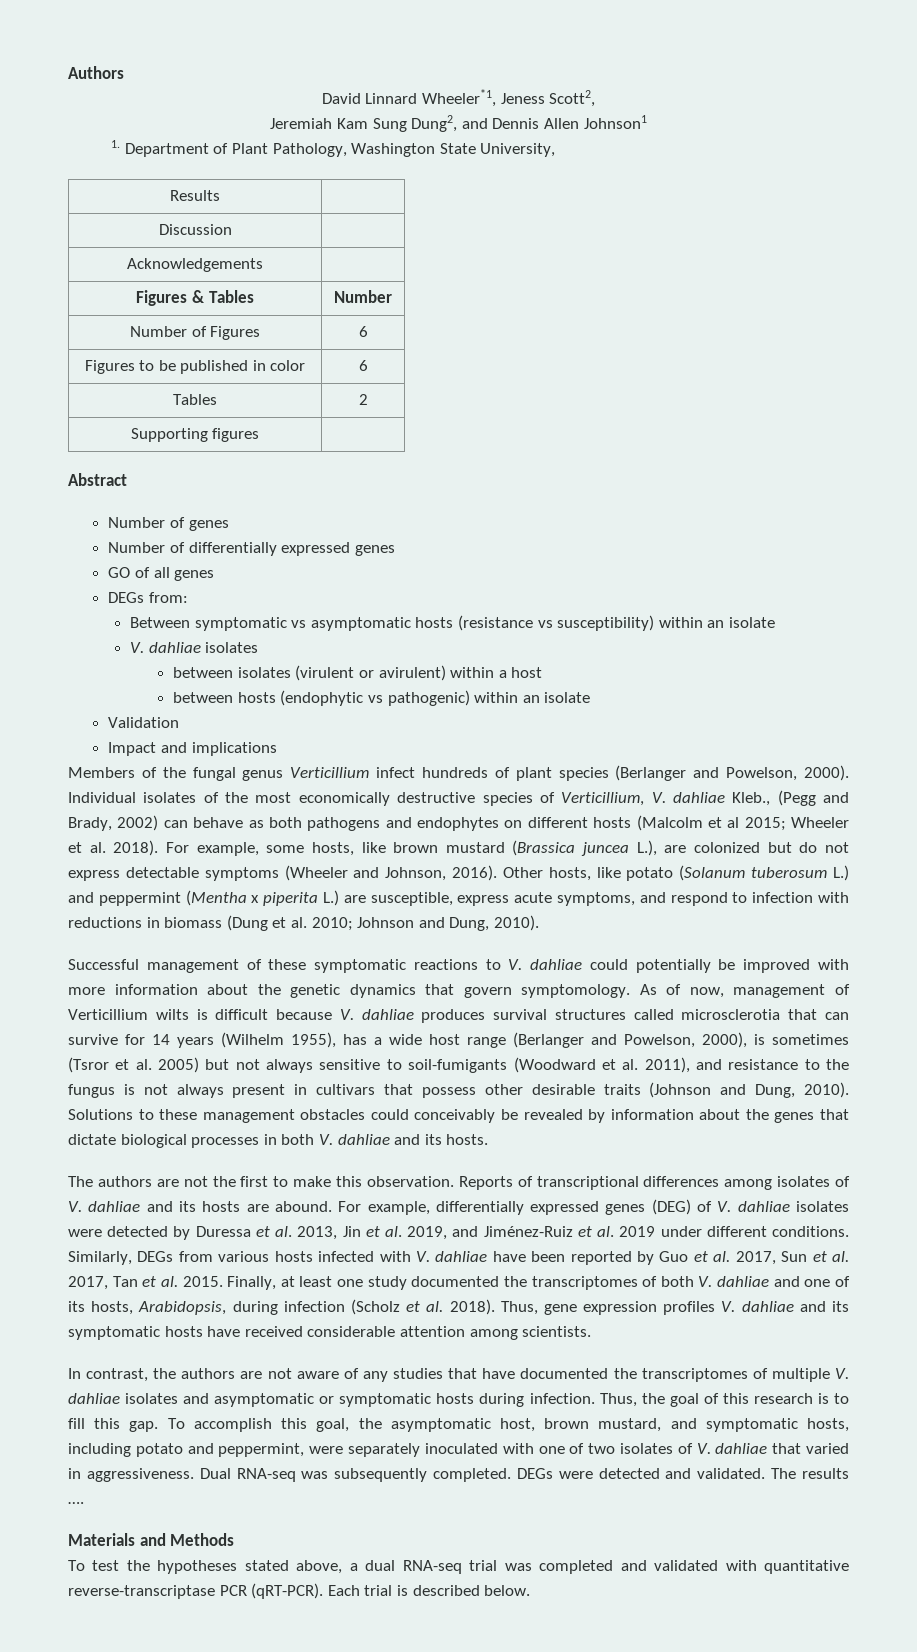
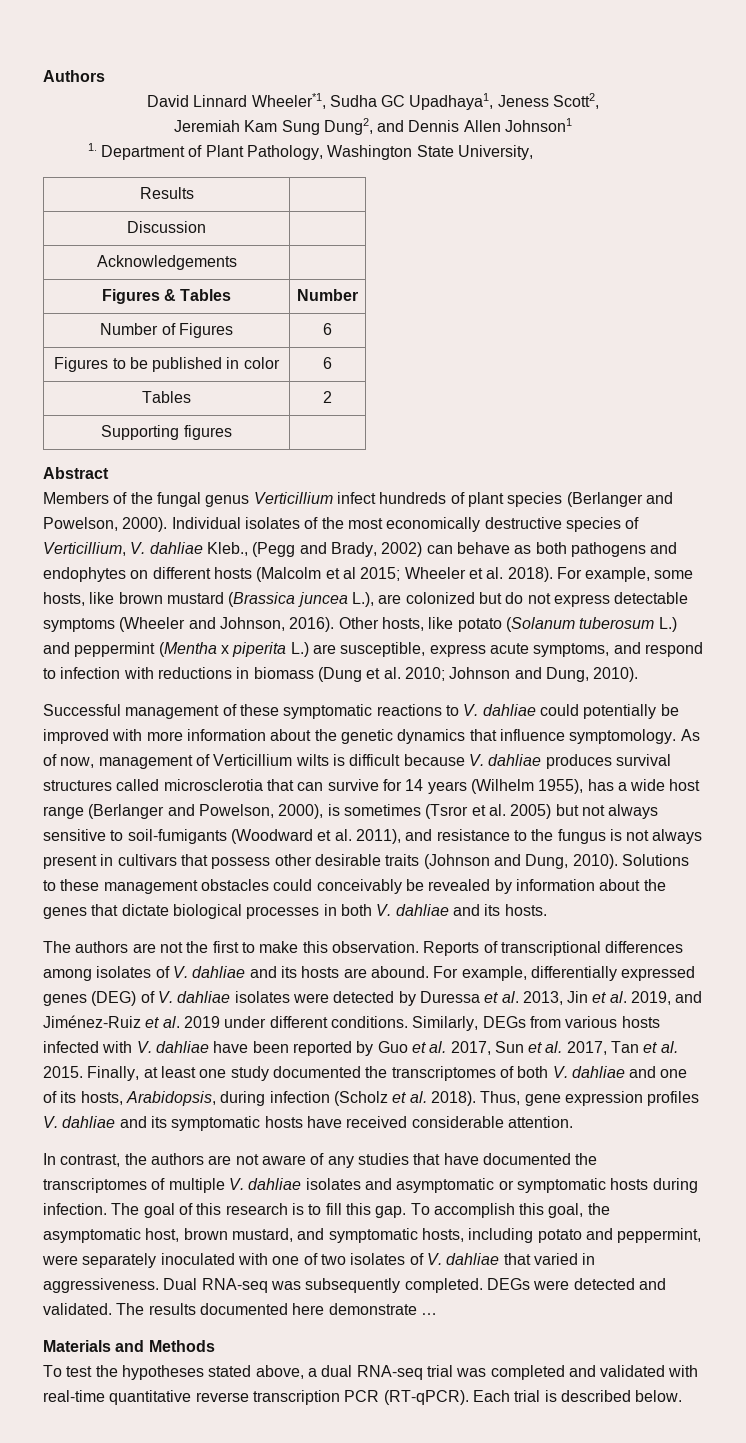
- David Linnard Wheeler*1, Jeness Scott2,
+ David Linnard Wheeler*1, Sudha GC Upadhaya1, Jeness Scott2,
- Number of genes
- Number of differentially expressed genes
- GO of all genes
- DEGs from:
- Between symptomatic vs asymptomatic hosts (resistance vs susceptibility) within an isolate
- V. dahliae isolates
- between isolates (virulent or avirulent) within a host
- between hosts (endophytic vs pathogenic) within an isolate
- Validation
- Impact and implications
- Successful management of these symptomatic reactions to V. dahliae could potentially be improved with more information about the genetic dynamics that govern symptomology.
+ Successful management of these symptomatic reactions to V. dahliae could potentially be improved with more information about the genetic dynamics that influence symptomology.
- Thus, gene expression profiles V. dahliae and its symptomatic hosts have received considerable attention among scientists.
+ Thus, gene expression profiles V. dahliae and its symptomatic hosts have received considerable attention.
- Thus, the goal of this research is to fill this gap.
+ The goal of this research is to fill this gap.
- The results ….
+ The results documented here demonstrate …
- To test the hypotheses stated above, a dual RNA-seq trial was completed and validated with quantitative reverse-transcriptase PCR (qRT-PCR).
+ To test the hypotheses stated above, a dual RNA-seq trial was completed and validated with real-time quantitative reverse transcription PCR (RT-qPCR).

